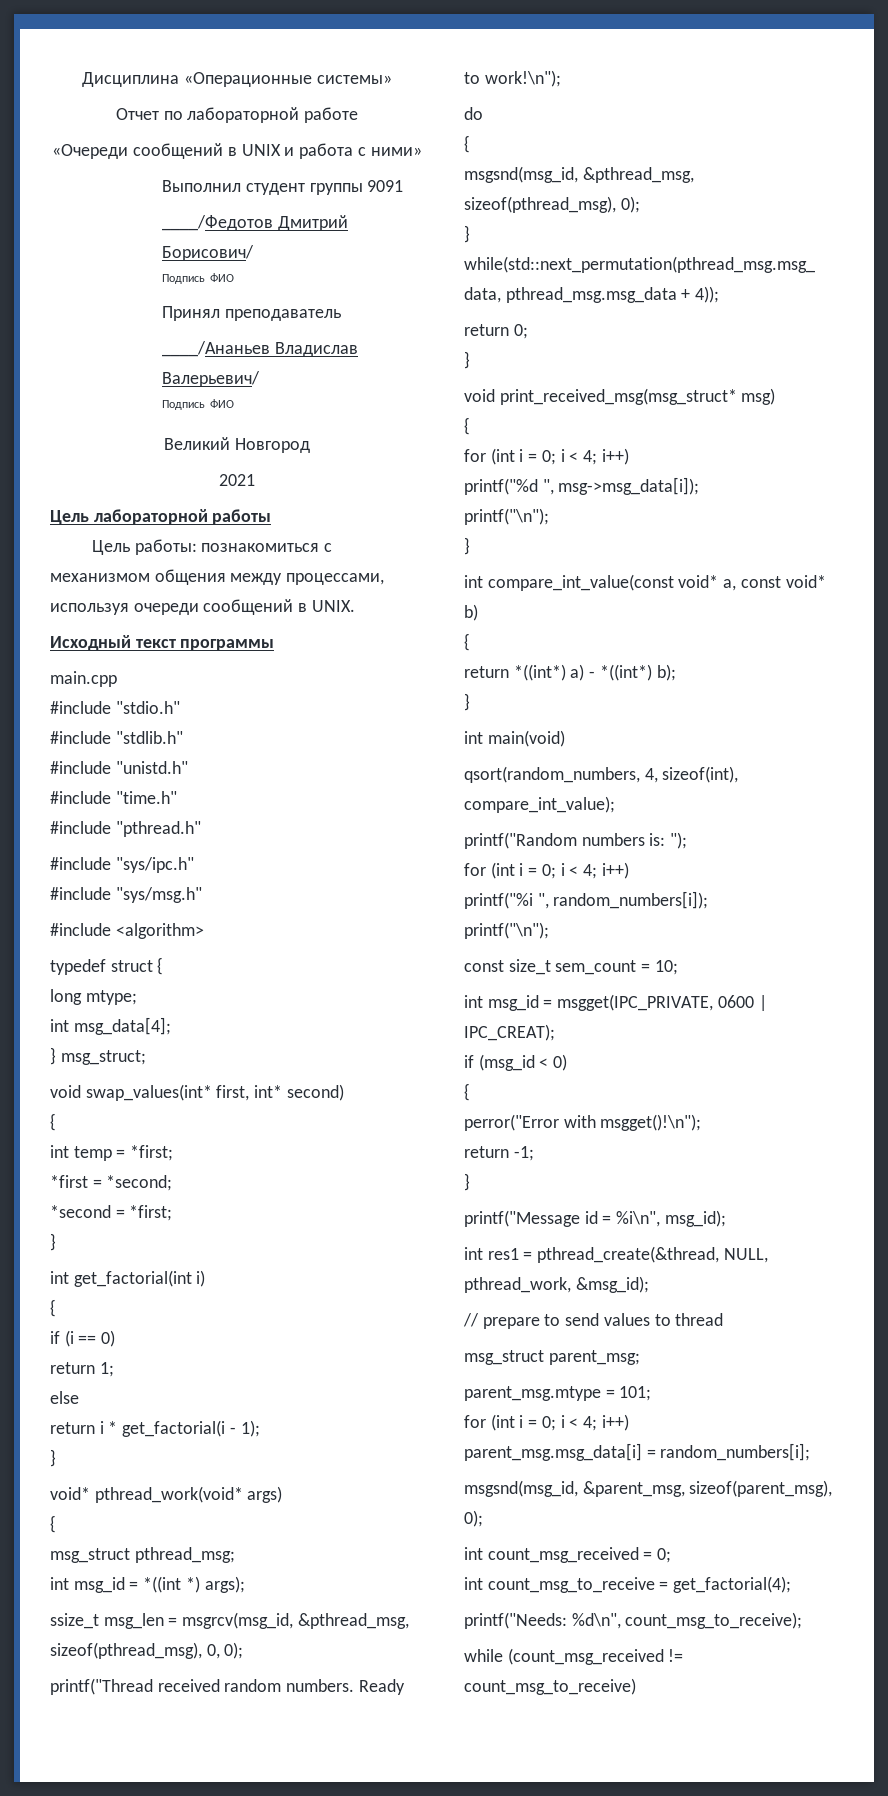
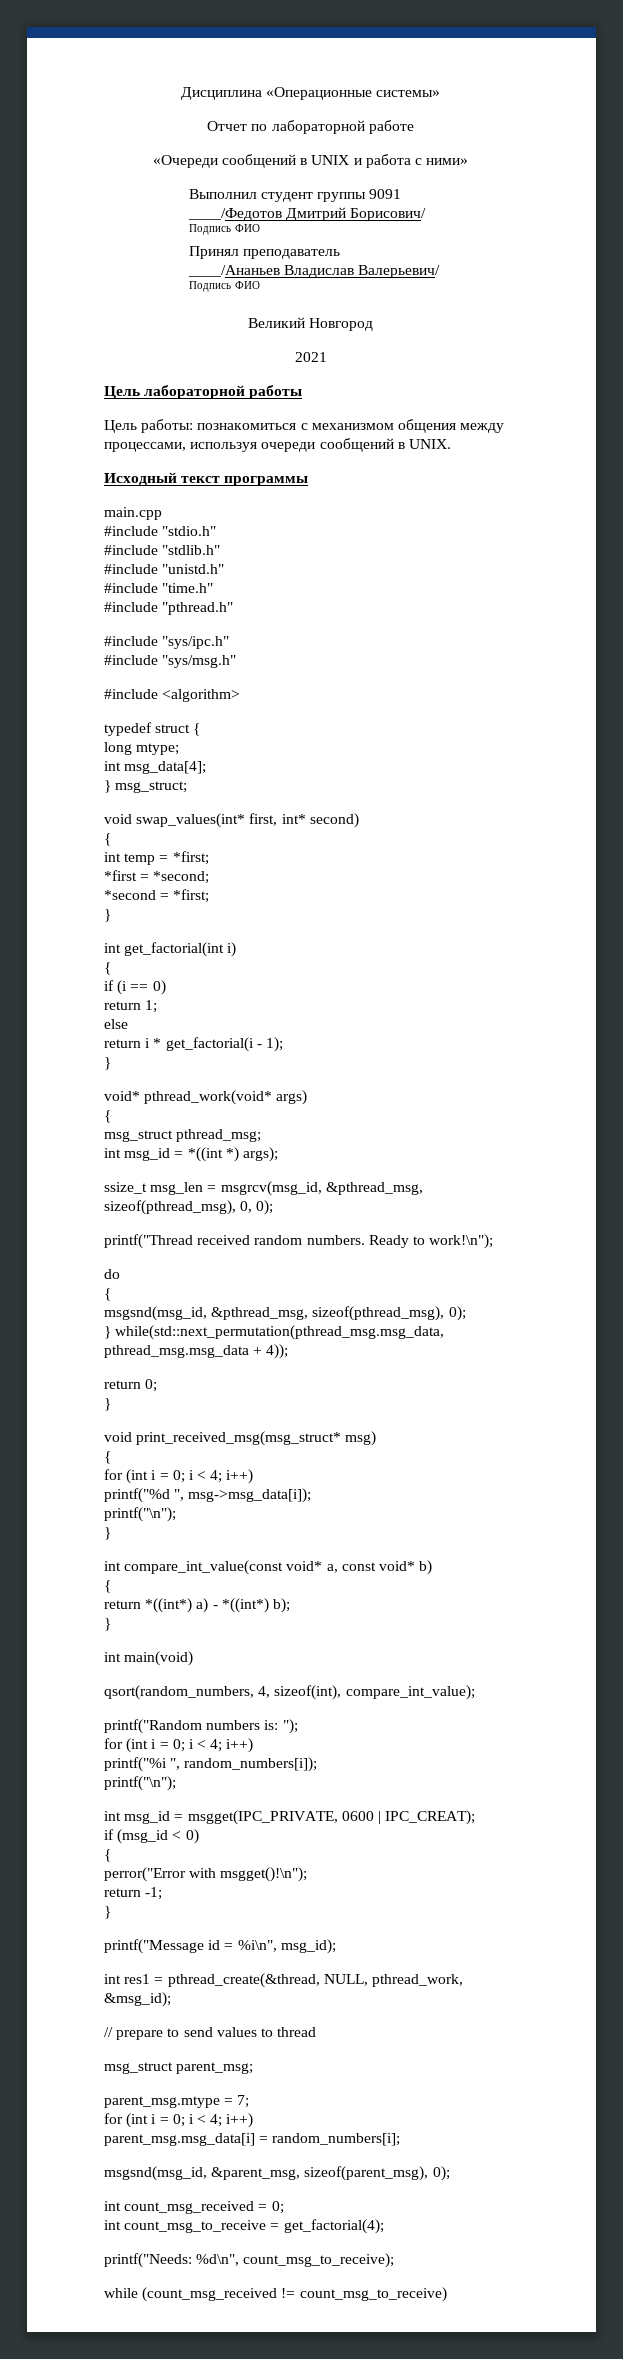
- const size_t sem_count = 10;
- parent_msg.mtype = 101;
+ parent_msg.mtype = 7;

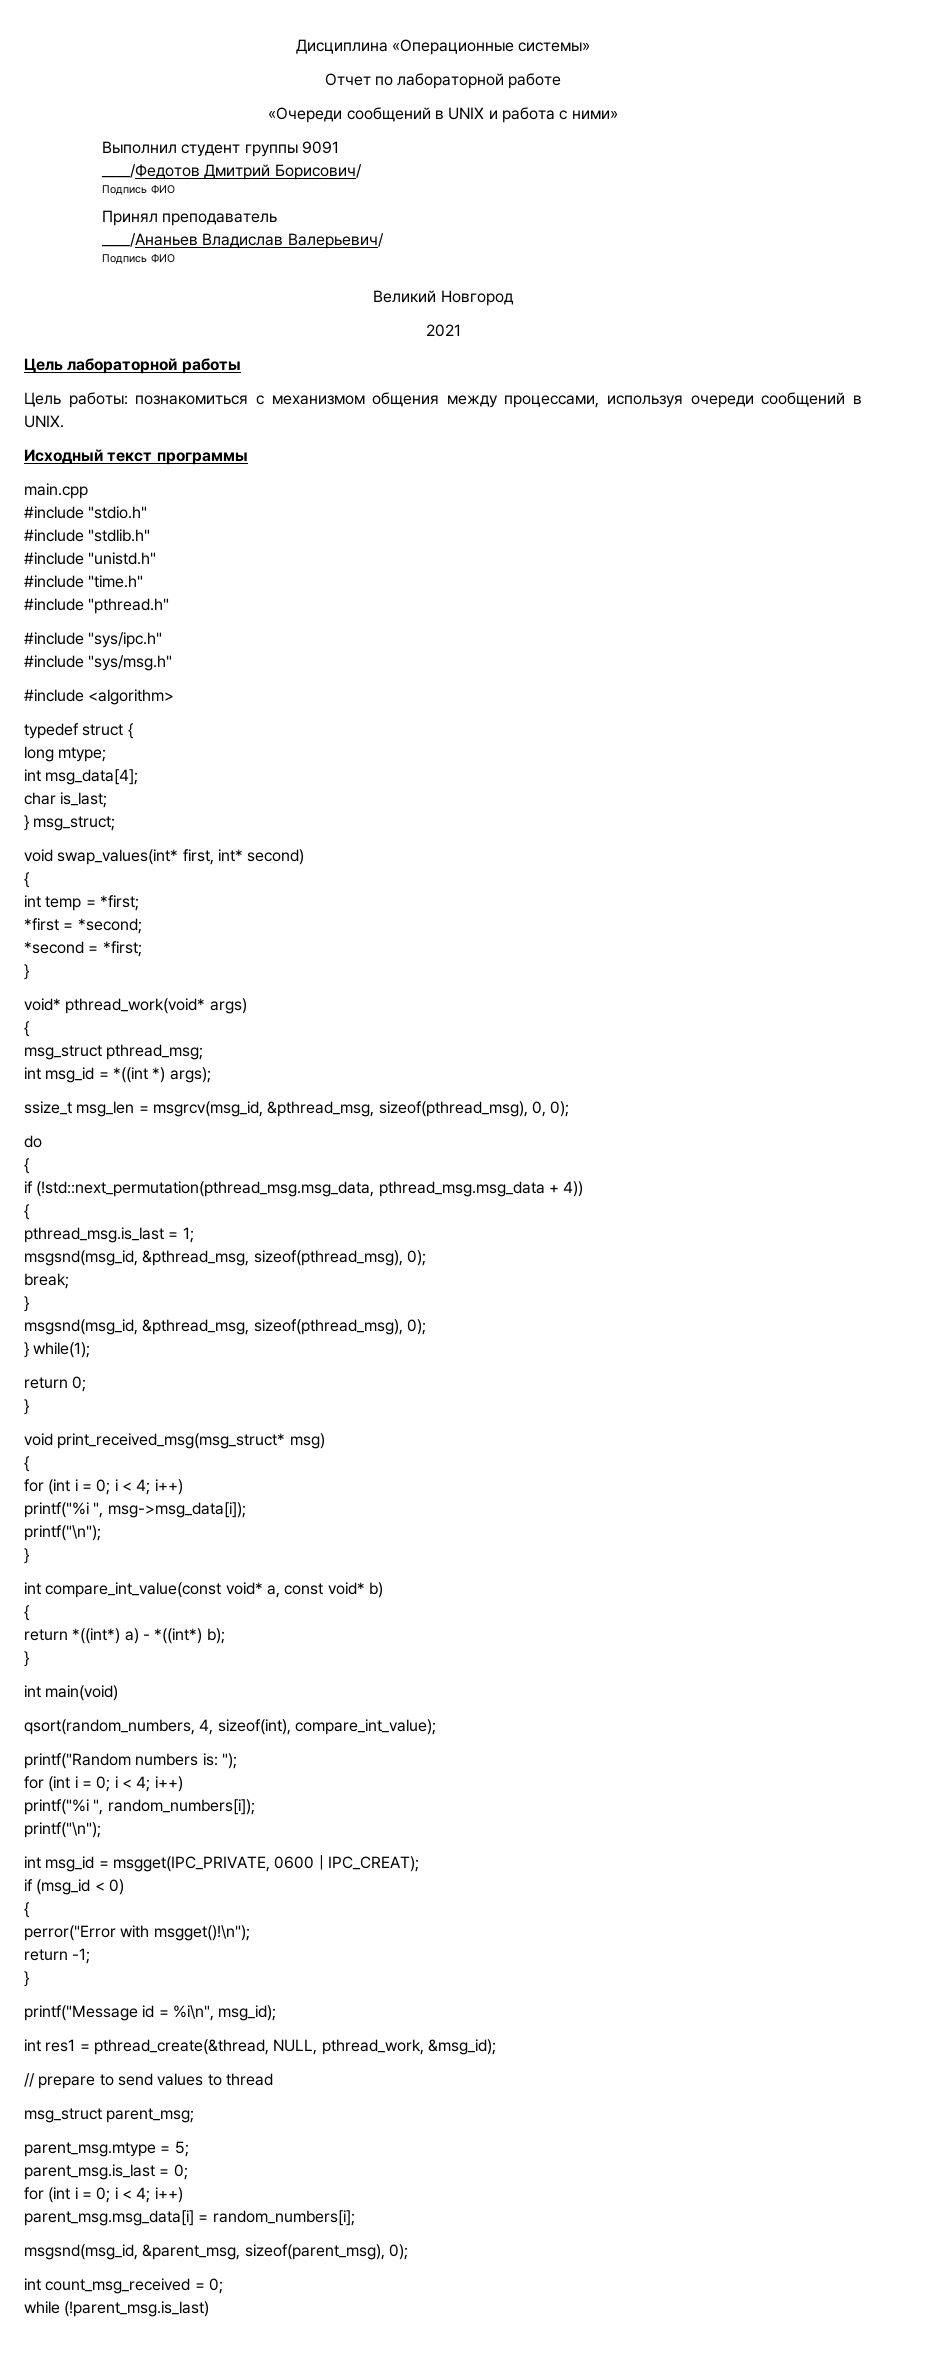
+ char is_last;
- int get_factorial(int i)
- {
- if (i == 0)
- return 1;
- else
- return i * get_factorial(i - 1);
- }
- printf("Thread received random numbers. Ready to work!\n");
  do
  {
+ if (!std::next_permutation(pthread_msg.msg_data, pthread_msg.msg_data + 4))
+ {
+ pthread_msg.is_last = 1;
+ msgsnd(msg_id, &pthread_msg, sizeof(pthread_msg), 0);
+ break;
+ }
- } while(std::next_permutation(pthread_msg.msg_data, pthread_msg.msg_data + 4));
+ } while(1);
- printf("%d ", msg->msg_data[i]);
+ printf("%i ", msg->msg_data[i]);
- parent_msg.mtype = 7;
+ parent_msg.mtype = 5;
+ parent_msg.is_last = 0;
- int count_msg_to_receive = get_factorial(4);
- printf("Needs: %d\n", count_msg_to_receive);
- while (count_msg_received != count_msg_to_receive)
+ while (!parent_msg.is_last)

